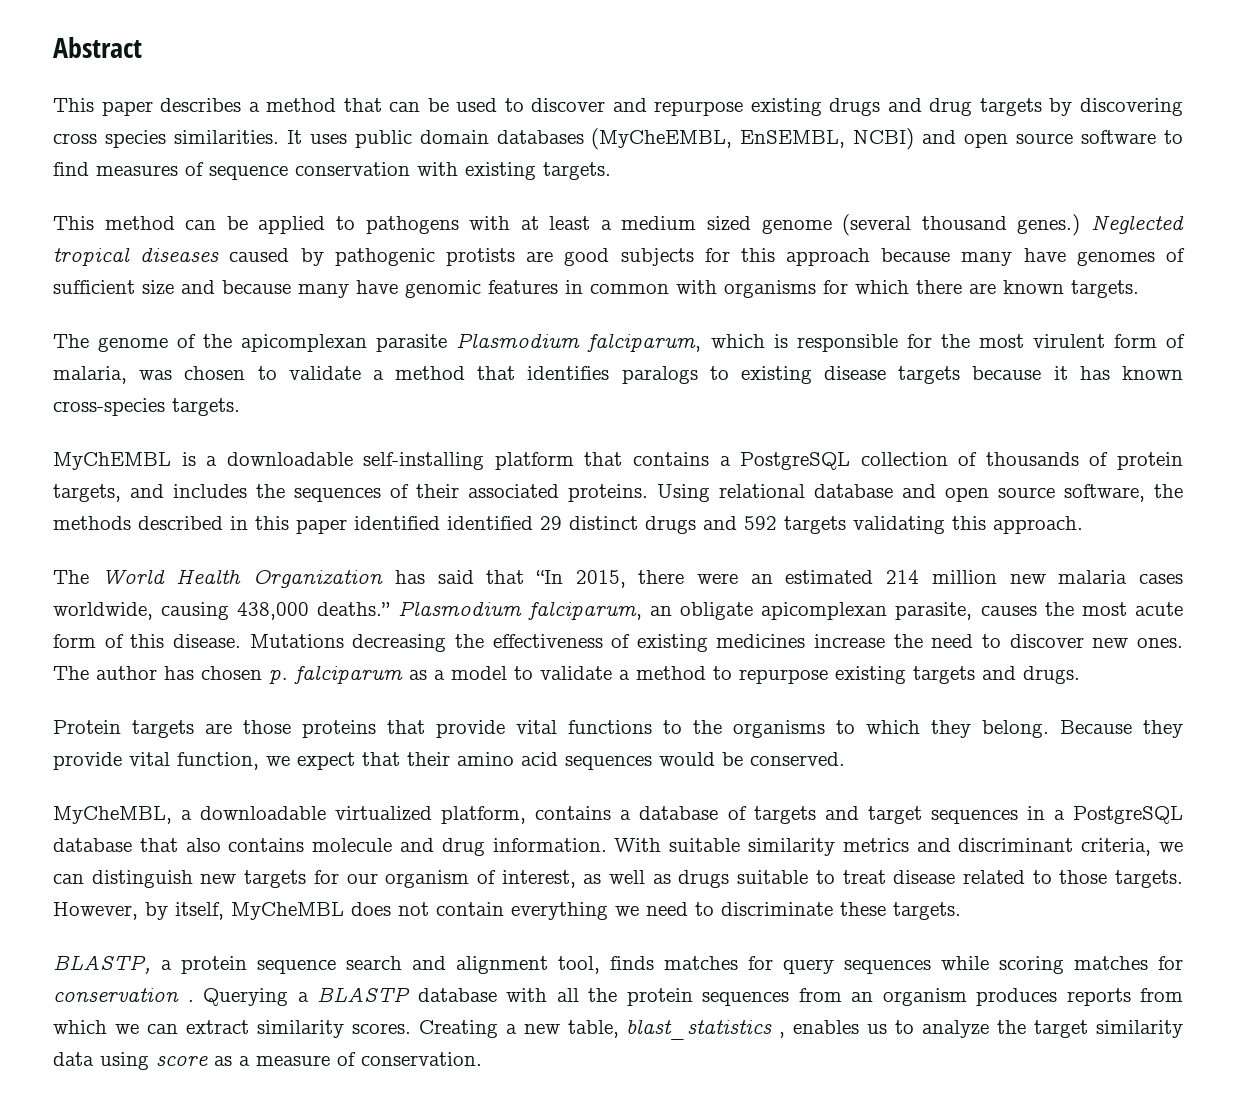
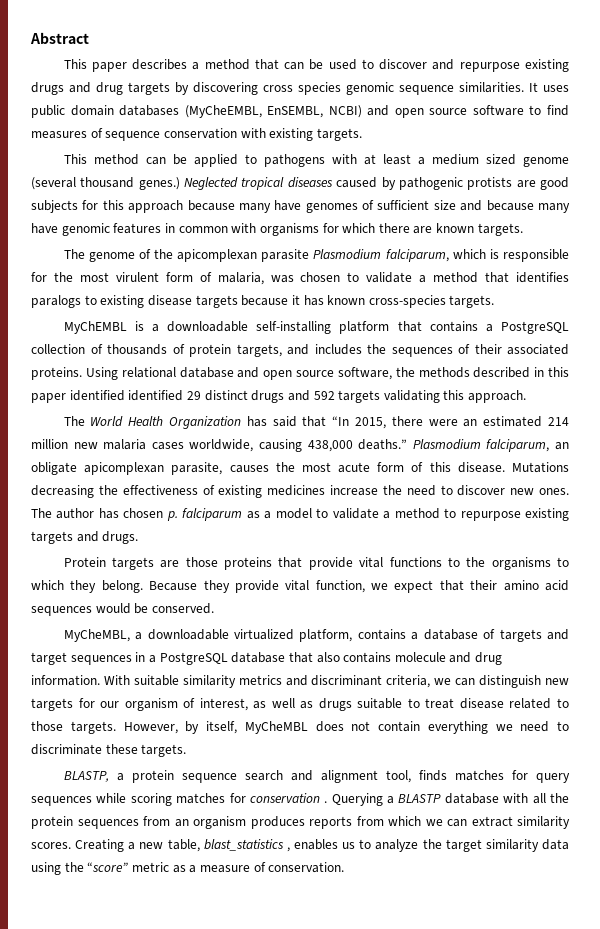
- This paper describes a method that can be used to discover and repurpose existing drugs and drug targets by discovering cross species similarities.
+ This paper describes a method that can be used to discover and repurpose existing drugs and drug targets by discovering cross species genomic sequence similarities.
- Creating a new table, blast_statistics , enables us to analyze the target similarity data using score as a measure of conservation.
+ Creating a new table, blast_statistics , enables us to analyze the target similarity data using the “score” metric as a measure of conservation.

